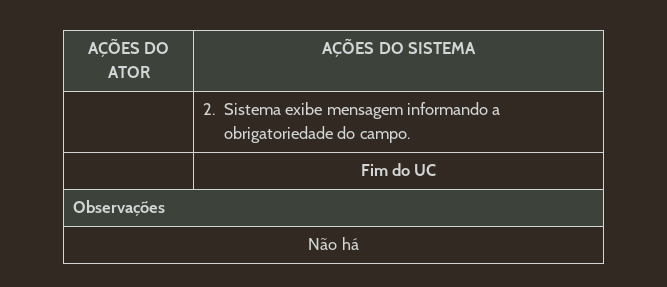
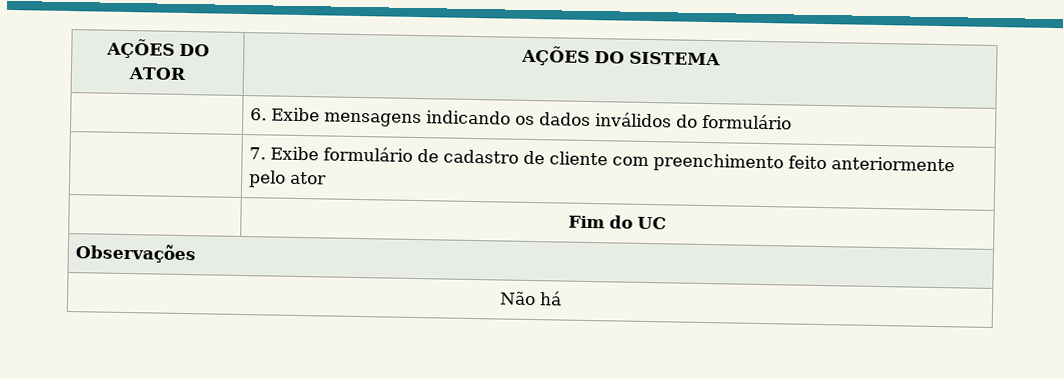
- | 2. Sistema exibe mensagem informando a obrigatoriedade do campo.
+ | 6. Exibe mensagens indicando os dados inválidos do formulário
+ | 7. Exibe formulário de cadastro de cliente com preenchimento feito anteriormente pelo ator

